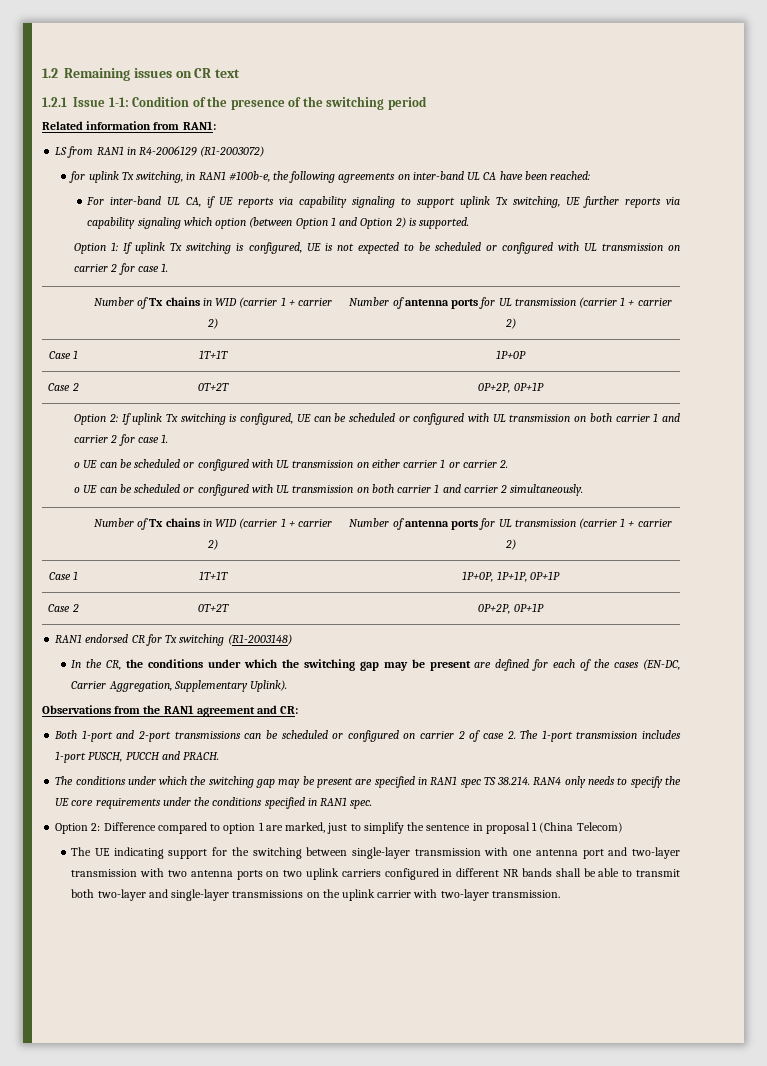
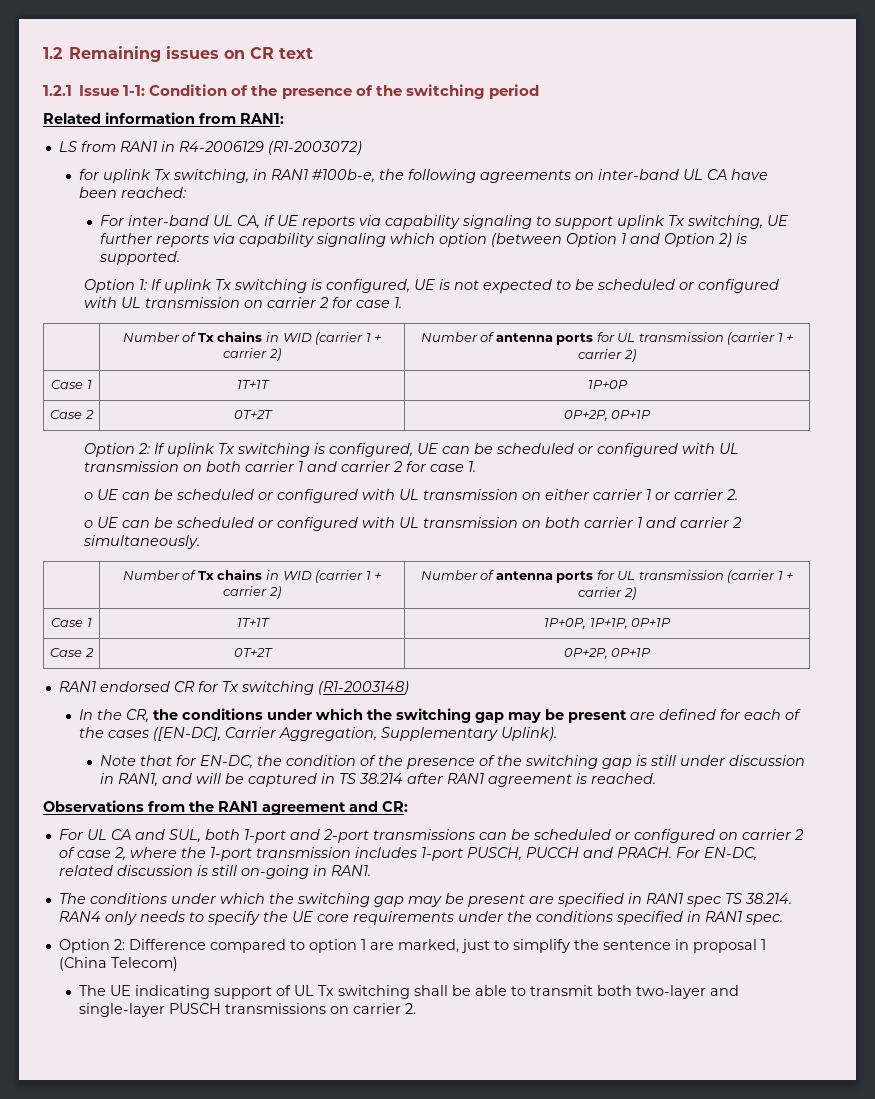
- In the CR, the conditions under which the switching gap may be present are defined for each of the cases (EN-DC, Carrier Aggregation, Supplementary Uplink).
+ In the CR, the conditions under which the switching gap may be present are defined for each of the cases ([EN-DC], Carrier Aggregation, Supplementary Uplink).
+ Note that for EN-DC, the condition of the presence of the switching gap is still under discussion in RAN1, and will be captured in TS 38.214 after RAN1 agreement is reached.
- Both 1-port and 2-port transmissions can be scheduled or configured on carrier 2 of case 2. The 1-port transmission includes 1-port PUSCH, PUCCH and PRACH.
+ For UL CA and SUL, both 1-port and 2-port transmissions can be scheduled or configured on carrier 2 of case 2, where the 1-port transmission includes 1-port PUSCH, PUCCH and PRACH. For EN-DC, related discussion is still on-going in RAN1.
- The UE indicating support for the switching between single-layer transmission with one antenna port and two-layer transmission with two antenna ports on two uplink carriers configured in different NR bands shall be able to transmit both two-layer and single-layer transmissions on the uplink carrier with two-layer transmission.
+ The UE indicating support of UL Tx switching shall be able to transmit both two-layer and single-layer PUSCH transmissions on carrier 2.

